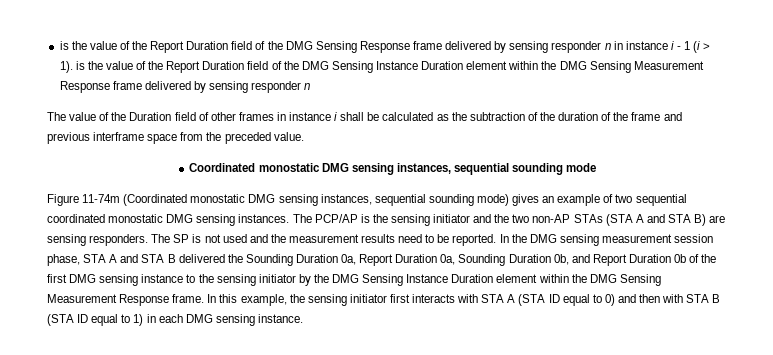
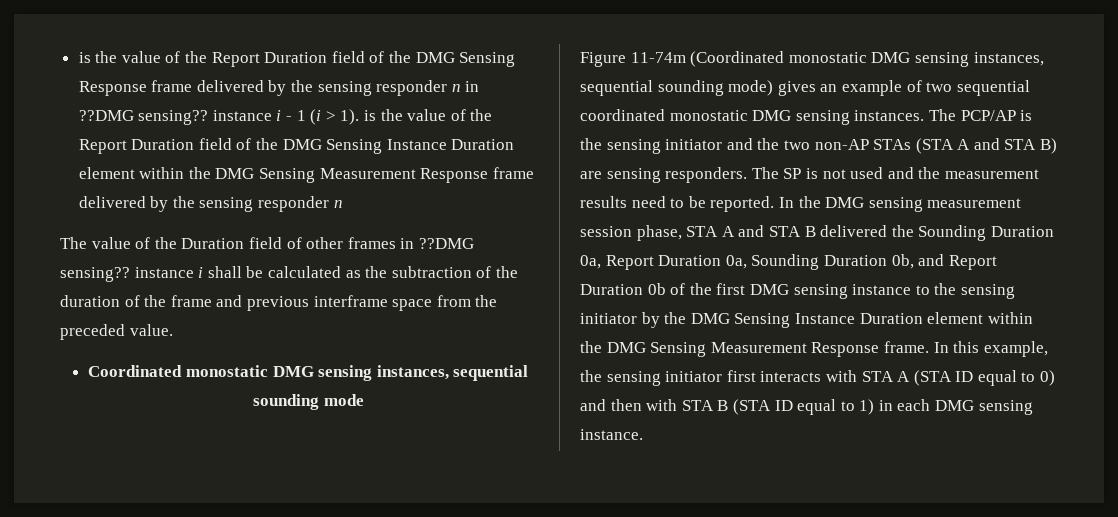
- is the value of the Report Duration field of the DMG Sensing Response frame delivered by sensing responder n in instance i - 1 (i > 1). is the value of the Report Duration field of the DMG Sensing Instance Duration element within the DMG Sensing Measurement Response frame delivered by sensing responder n
+ is the value of the Report Duration field of the DMG Sensing Response frame delivered by the sensing responder n in ??DMG sensing?? instance i - 1 (i > 1). is the value of the Report Duration field of the DMG Sensing Instance Duration element within the DMG Sensing Measurement Response frame delivered by the sensing responder n
- The value of the Duration field of other frames in instance i shall be calculated as the subtraction of the duration of the frame and previous interframe space from the preceded value.
+ The value of the Duration field of other frames in ??DMG sensing?? instance i shall be calculated as the subtraction of the duration of the frame and previous interframe space from the preceded value.

